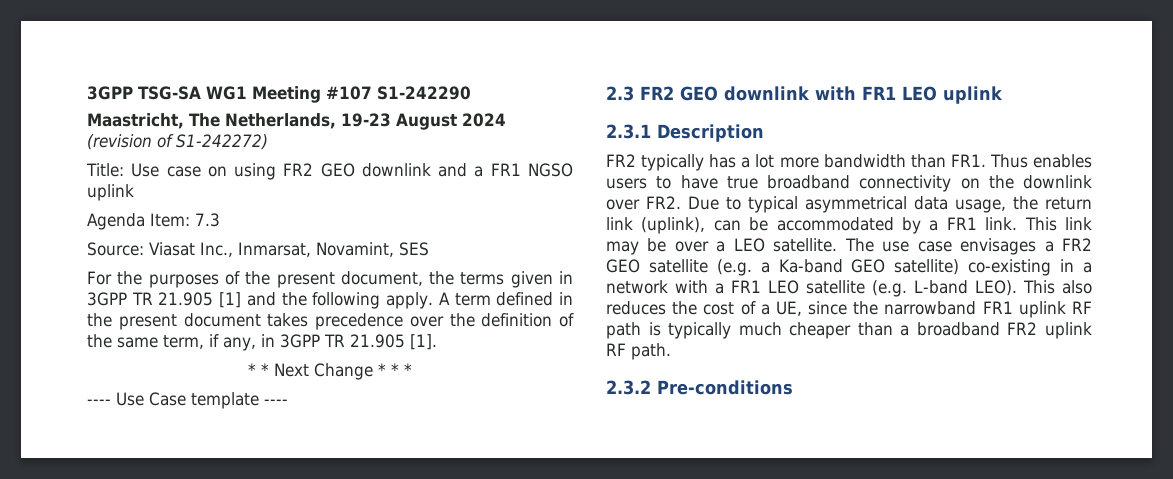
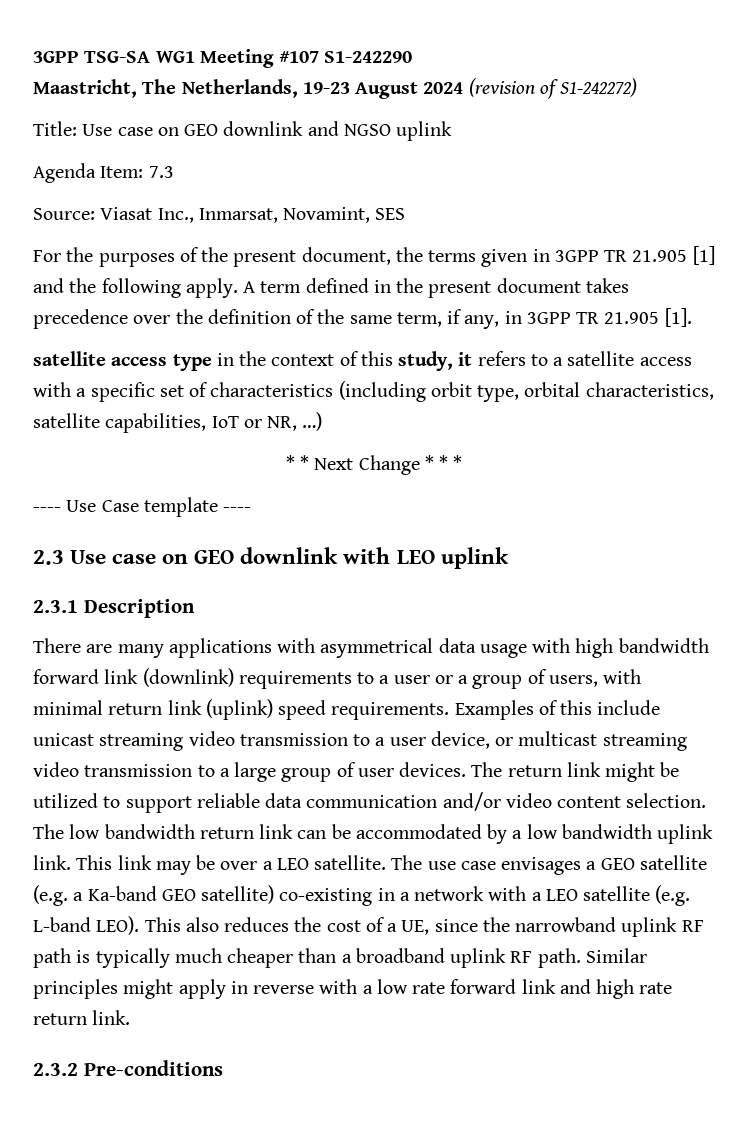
- Title: Use case on using FR2 GEO downlink and a FR1 NGSO uplink
+ Title: Use case on GEO downlink and NGSO uplink
+ satellite access type in the context of this study, it refers to a satellite access with a specific set of characteristics (including orbit type, orbital characteristics, satellite capabilities, IoT or NR, …)
- 2.3 FR2 GEO downlink with FR1 LEO uplink
+ 2.3 Use case on GEO downlink with LEO uplink
- FR2 typically has a lot more bandwidth than FR1. Thus enables users to have true broadband connectivity on the downlink over FR2. Due to typical asymmetrical data usage, the return link (uplink), can be accommodated by a FR1 link.
+ There are many applications with asymmetrical data usage with high bandwidth forward link (downlink) requirements to a user or a group of users, with minimal return link (uplink) speed requirements. Examples of this include unicast streaming video transmission to a user device, or multicast streaming video transmission to a large group of user devices. The return link might be utilized to support reliable data communication and/or video content selection. The low bandwidth return link can be accommodated by a low bandwidth uplink link.
- The use case envisages a FR2 GEO satellite (e.g. a Ka-band GEO satellite) co-existing in a network with a FR1 LEO satellite (e.g. L-band LEO).
+ The use case envisages a GEO satellite (e.g. a Ka-band GEO satellite) co-existing in a network with a LEO satellite (e.g. L-band LEO).
- This also reduces the cost of a UE, since the narrowband FR1 uplink RF path is typically much cheaper than a broadband FR2 uplink RF path.
+ This also reduces the cost of a UE, since the narrowband uplink RF path is typically much cheaper than a broadband uplink RF path. Similar principles might apply in reverse with a low rate forward link and high rate return link.

